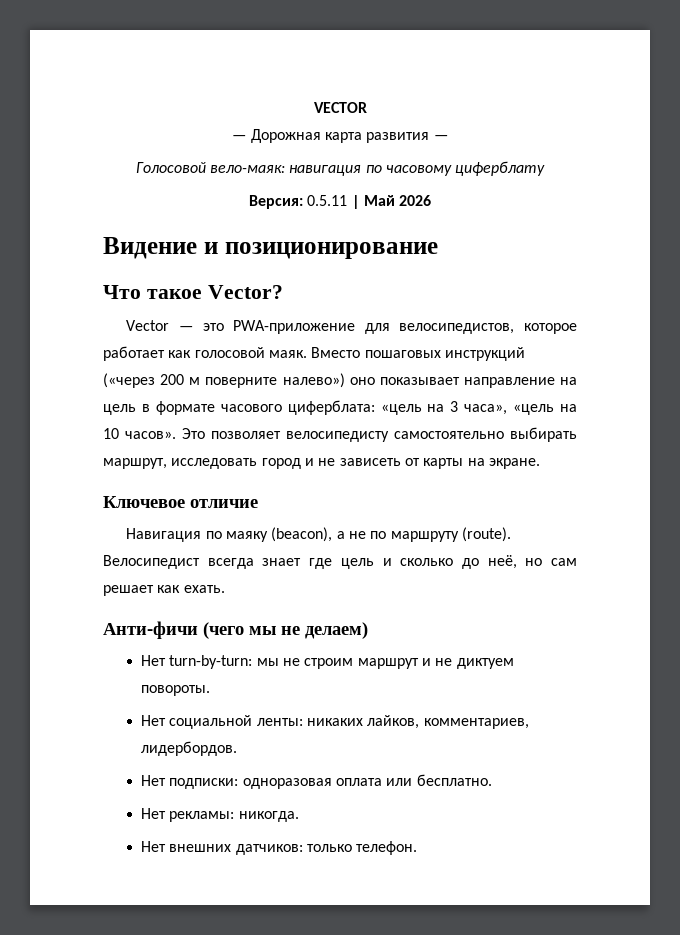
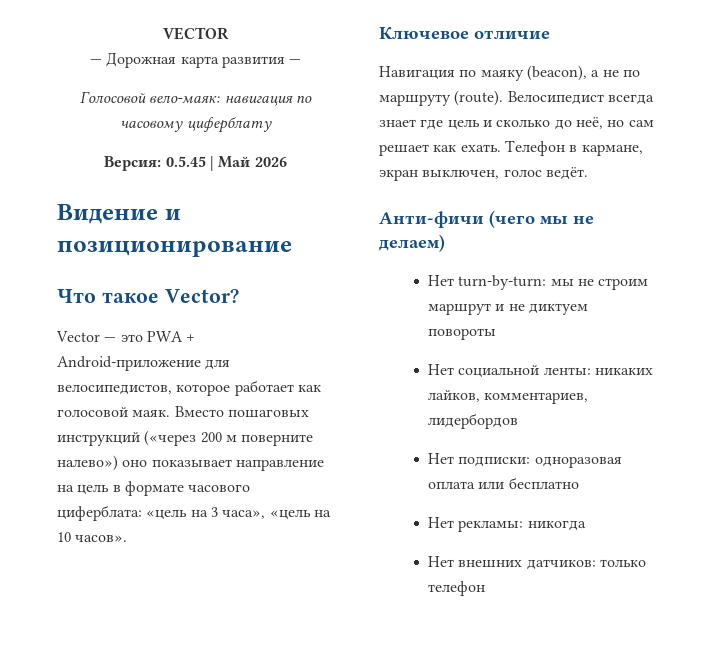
- Версия: 0.5.11 | Май 2026
+ Версия: 0.5.45 | Май 2026
- Vector — это PWA-приложение для велосипедистов, которое работает как голосовой маяк.
+ Vector — это PWA + Android-приложение для велосипедистов, которое работает как голосовой маяк.
- Это позволяет велосипедисту самостоятельно выбирать маршрут, исследовать город и не зависеть от карты на экране.
+ Телефон в кармане, экран выключен, голос ведёт.
- Нет turn-by-turn: мы не строим маршрут и не диктуем повороты.
+ Нет turn-by-turn: мы не строим маршрут и не диктуем повороты
- Нет социальной ленты: никаких лайков, комментариев, лидербордов.
+ Нет социальной ленты: никаких лайков, комментариев, лидербордов
- Нет подписки: одноразовая оплата или бесплатно.
+ Нет подписки: одноразовая оплата или бесплатно
- Нет рекламы: никогда.
+ Нет рекламы: никогда
- Нет внешних датчиков: только телефон.
+ Нет внешних датчиков: только телефон

